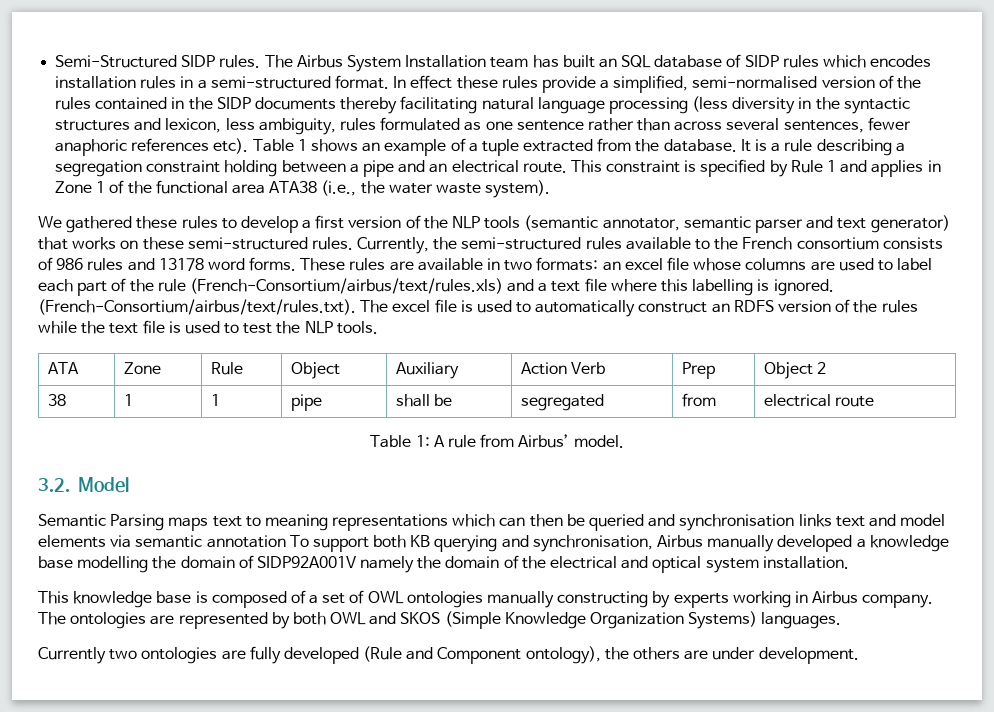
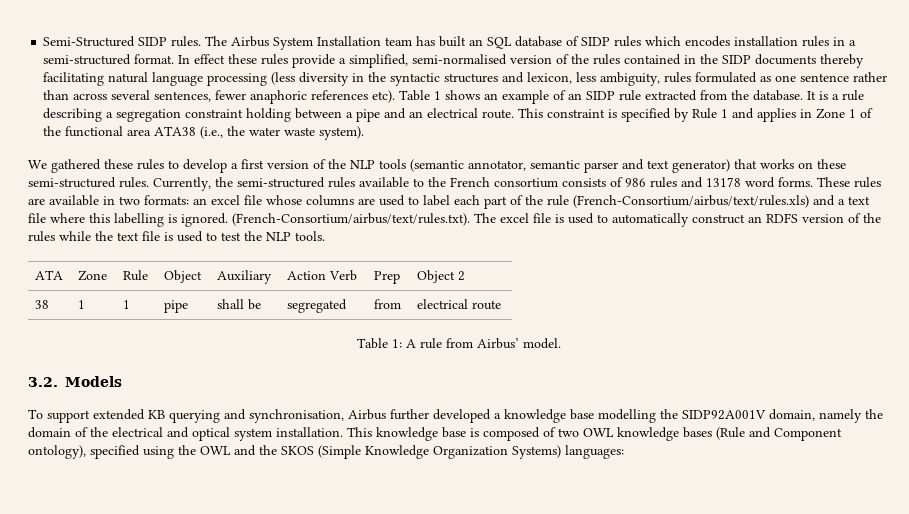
- Table 1 shows an example of a tuple extracted from the database.
+ Table 1 shows an example of an SIDP rule extracted from the database.
- 3.2. Model
- Semantic Parsing maps text to meaning representations which can then be queried and synchronisation links text and model elements via semantic annotation To support both KB querying and synchronisation, Airbus manually developed a knowledge base modelling the domain of SIDP92A001V namely the domain of the electrical and optical system installation.
- This knowledge base is composed of a set of OWL ontologies manually constructing by experts working in Airbus company. The ontologies are represented by both OWL and SKOS (Simple Knowledge Organization Systems) languages.
- Currently two ontologies are fully developed (Rule and Component ontology), the others are under development.
+ 3.2. Models
+ To support extended KB querying and synchronisation, Airbus further developed a knowledge base modelling the SIDP92A001V domain, namely the domain of the electrical and optical system installation. This knowledge base is composed of two OWL knowledge bases (Rule and Component ontology), specified using the OWL and the SKOS (Simple Knowledge Organization Systems) languages:

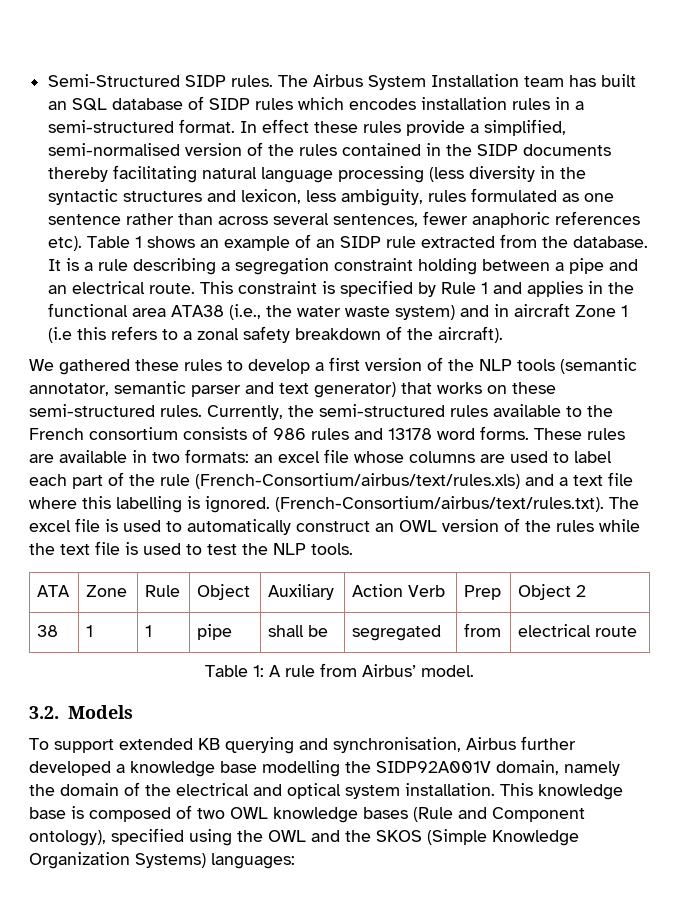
- This constraint is specified by Rule 1 and applies in Zone 1 of the functional area ATA38 (i.e., the water waste system).
+ This constraint is specified by Rule 1 and applies in the functional area ATA38 (i.e., the water waste system) and in aircraft Zone 1 (i.e this refers to a zonal safety breakdown of the aircraft).
- (French-Consortium/airbus/text/rules.txt). The excel file is used to automatically construct an RDFS version of the rules while the text file is used to test the NLP tools.
+ (French-Consortium/airbus/text/rules.txt). The excel file is used to automatically construct an OWL version of the rules while the text file is used to test the NLP tools.

